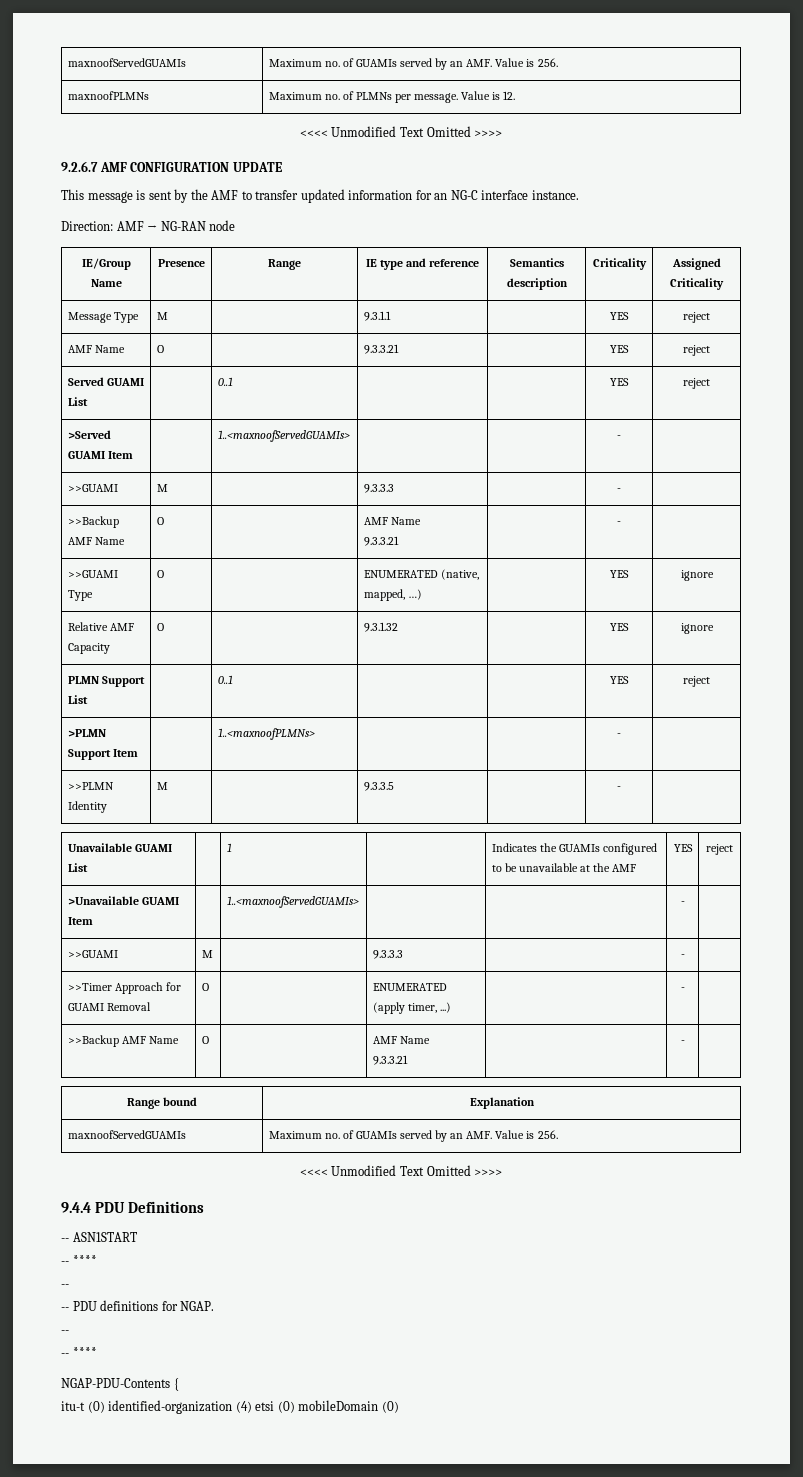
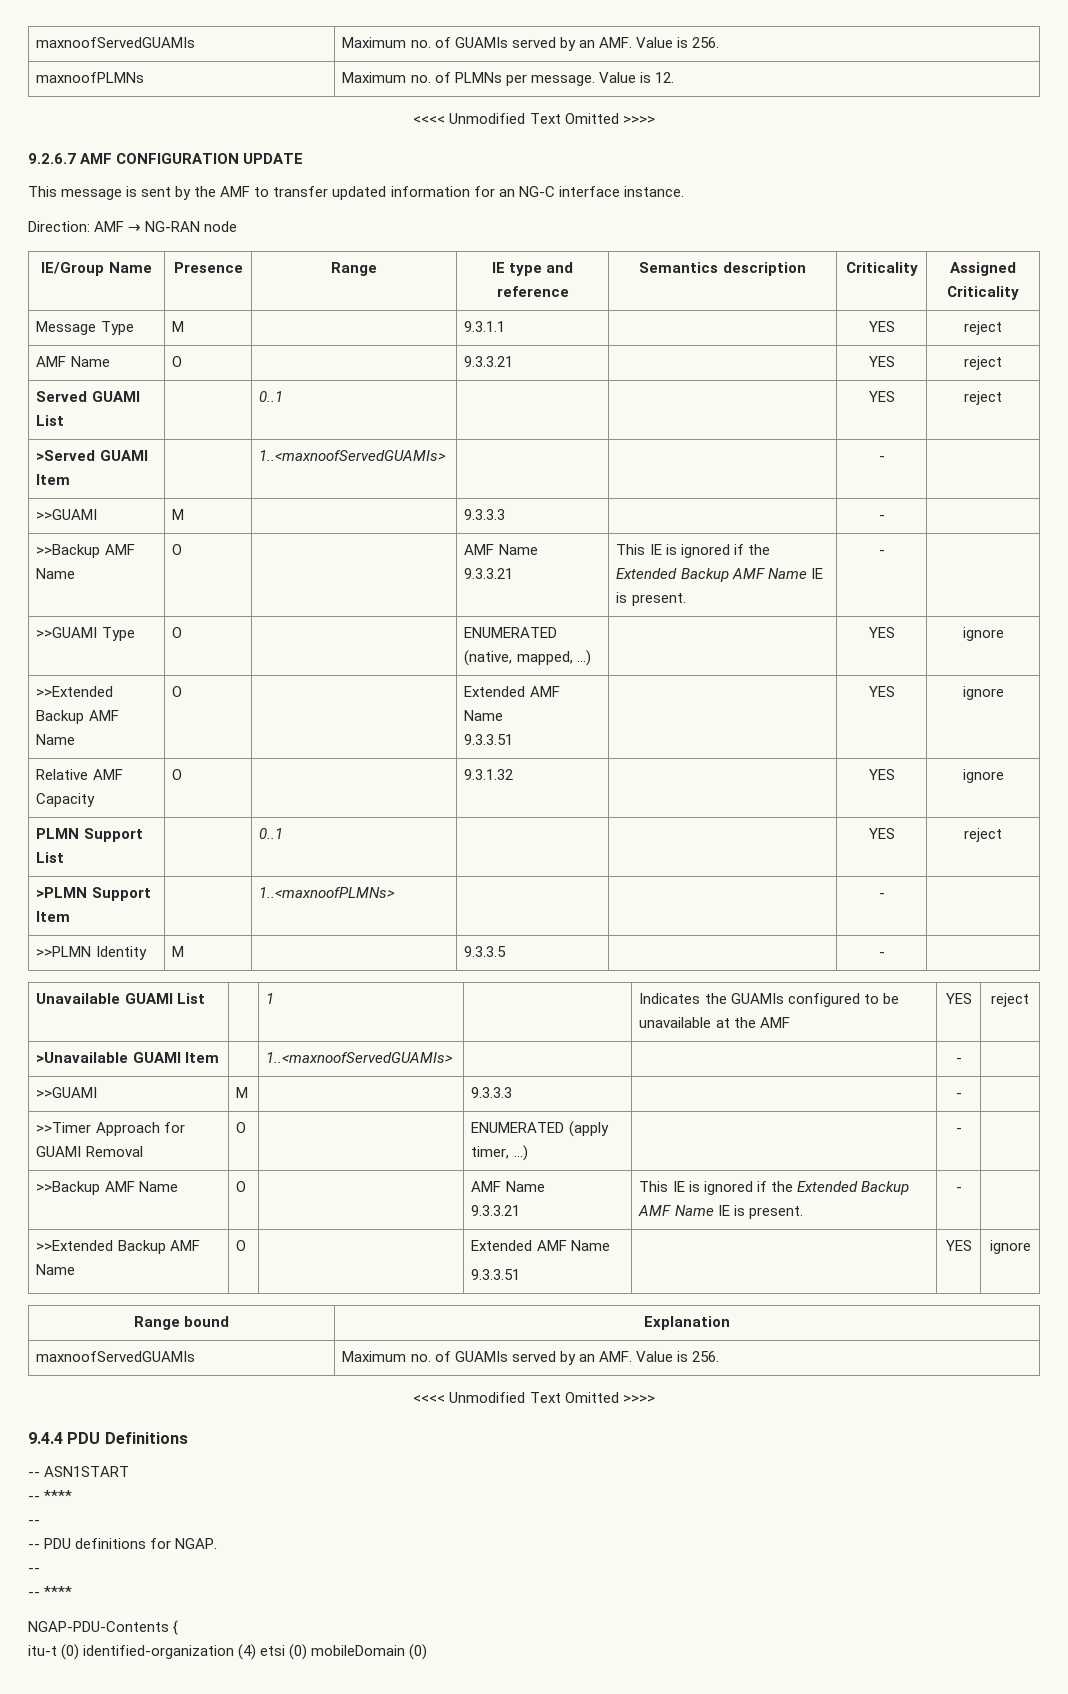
  >Served GUAMI Item | | 1..<maxnoofServedGUAMIs> | | | - |
  >>GUAMI | M | | 9.3.3.3 | | - |
  >>Backup AMF Name | O | | AMF Name
- 9.3.3.21 | | - |
+ 9.3.3.21 | This IE is ignored if the Extended Backup AMF Name IE is present. | - |
  >>GUAMI Type | O | | ENUMERATED (native, mapped, …) | | YES | ignore
+ >>Extended Backup AMF Name | O | | Extended AMF Name
+ 9.3.3.51 | | YES | ignore
  >>Timer Approach for GUAMI Removal | O | | ENUMERATED (apply timer, ...) | | - |
  >>Backup AMF Name | O | | AMF Name
- 9.3.3.21 | | - |
+ 9.3.3.21 | This IE is ignored if the Extended Backup AMF Name IE is present. | - |
+ >>Extended Backup AMF Name | O | | Extended AMF Name
+ 9.3.3.51 | | YES | ignore

